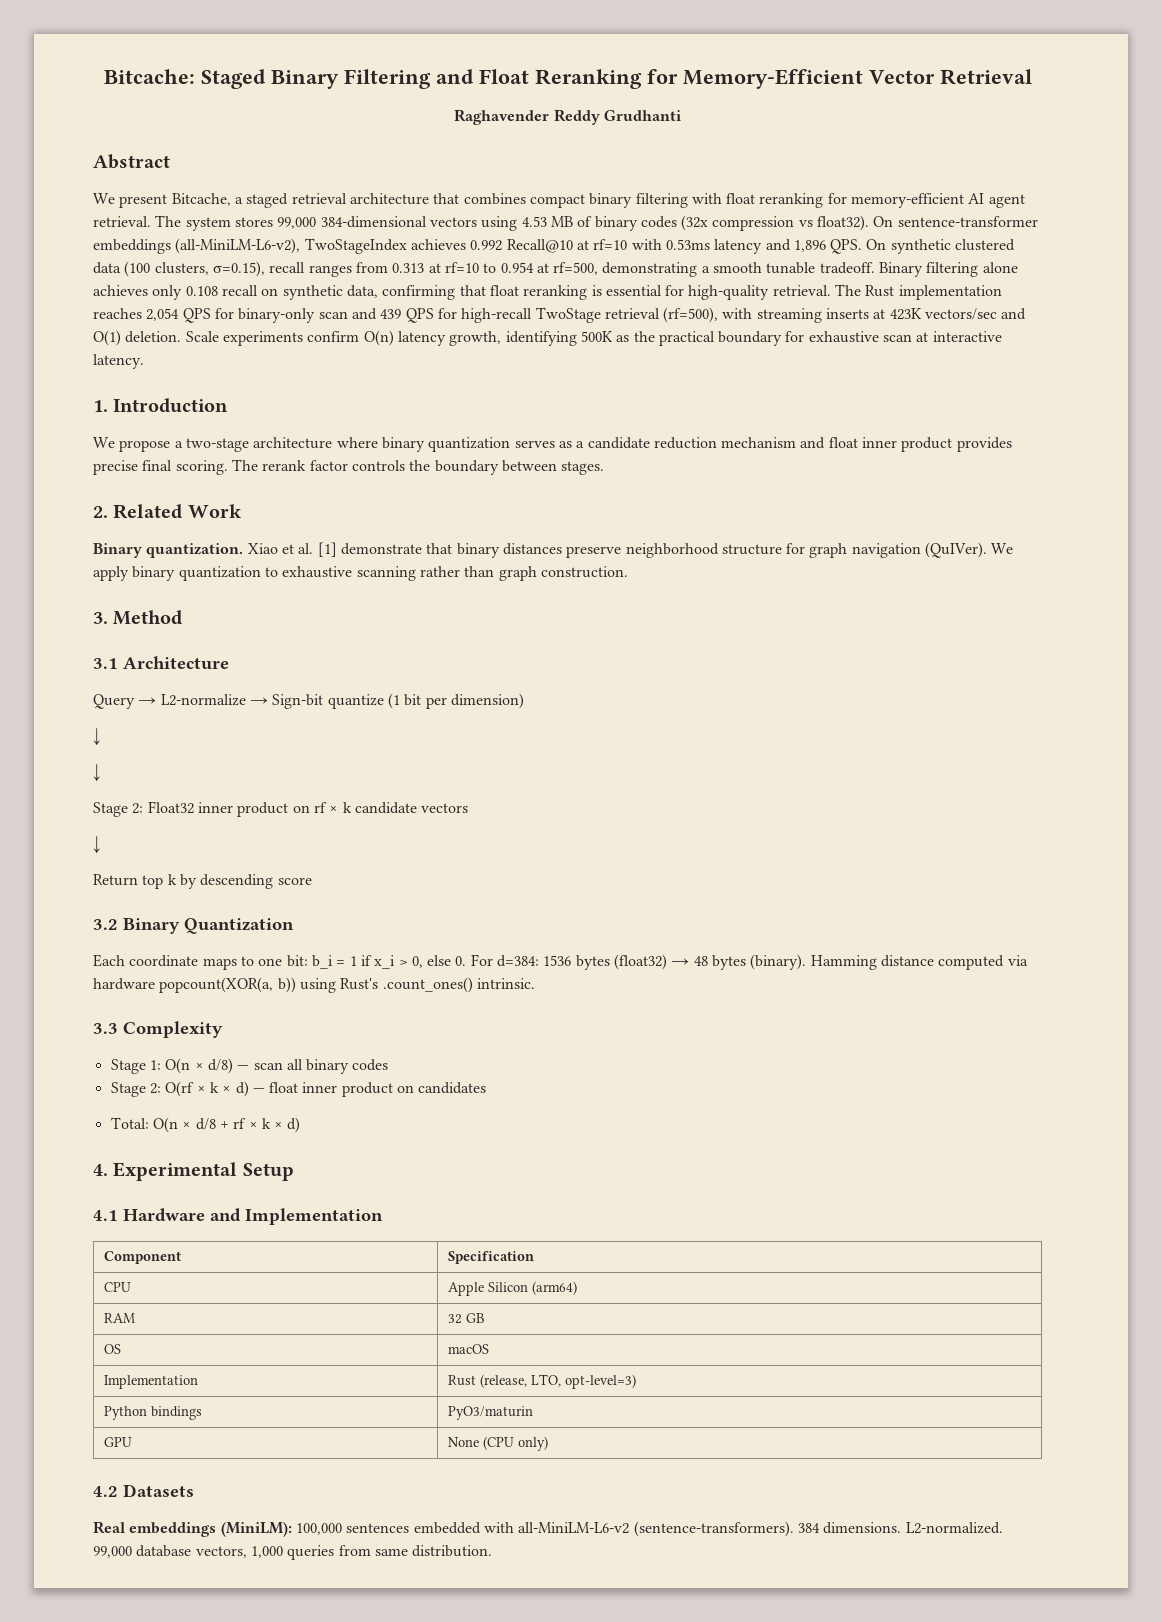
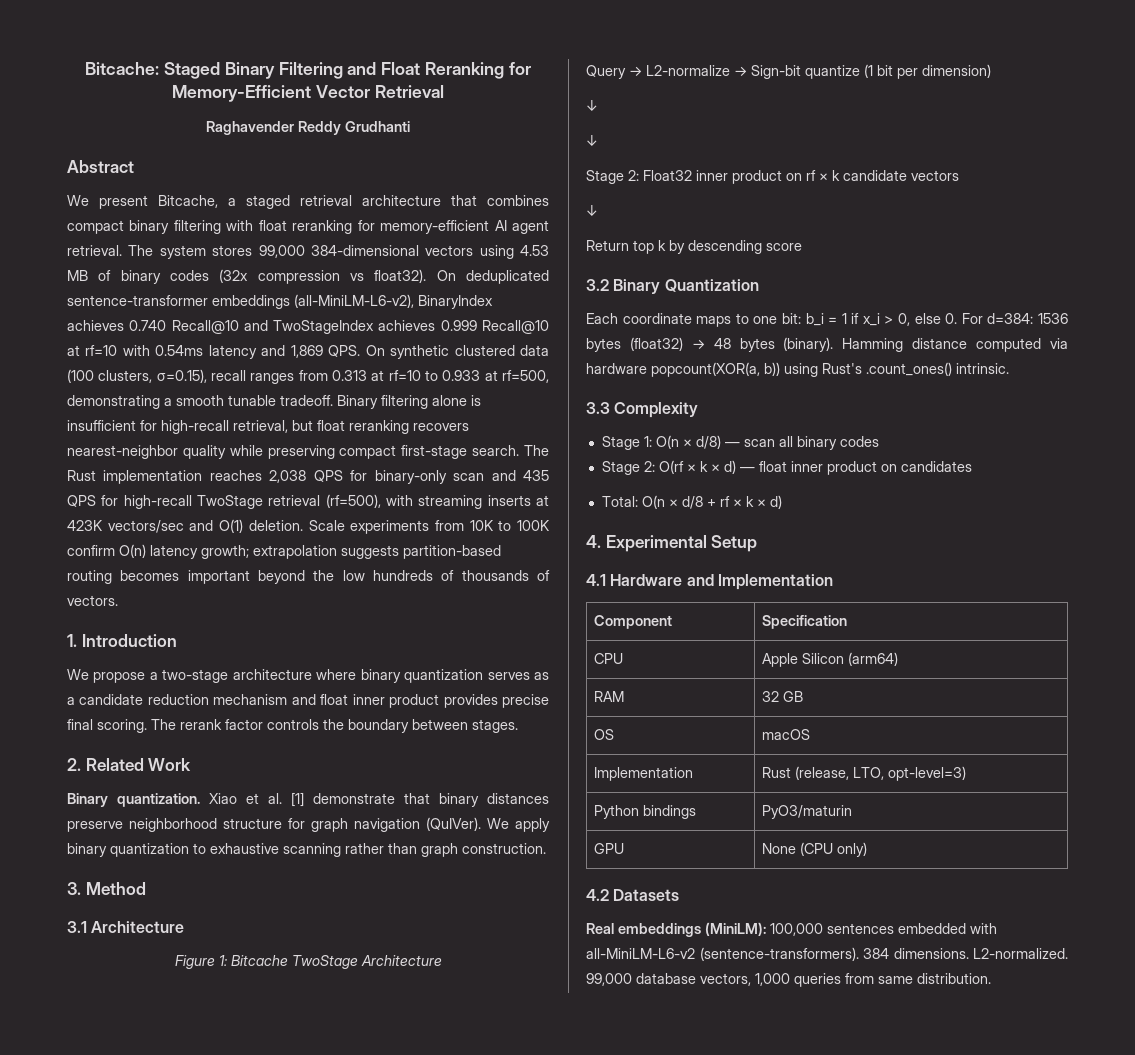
- On sentence-transformer embeddings (all-MiniLM-L6-v2), TwoStageIndex achieves 0.992 Recall@10 at rf=10 with 0.53ms latency and 1,896 QPS. On synthetic clustered data (100 clusters, σ=0.15), recall ranges from 0.313 at rf=10 to 0.954 at rf=500, demonstrating a smooth tunable tradeoff.
+ On deduplicated sentence-transformer embeddings (all-MiniLM-L6-v2), BinaryIndex achieves 0.740 Recall@10 and TwoStageIndex achieves 0.999 Recall@10 at rf=10 with 0.54ms latency and 1,869 QPS. On synthetic clustered data (100 clusters, σ=0.15), recall ranges from 0.313 at rf=10 to 0.933 at rf=500, demonstrating a smooth tunable tradeoff.
- Binary filtering alone achieves only 0.108 recall on synthetic data, confirming that float reranking is essential for high-quality retrieval.
+ Binary filtering alone is insufficient for high-recall retrieval, but float reranking recovers nearest-neighbor quality while preserving compact first-stage search.
- The Rust implementation reaches 2,054 QPS for binary-only scan and 439 QPS for high-recall TwoStage retrieval (rf=500), with streaming inserts at 423K vectors/sec and O(1) deletion.
+ The Rust implementation reaches 2,038 QPS for binary-only scan and 435 QPS for high-recall TwoStage retrieval (rf=500), with streaming inserts at 423K vectors/sec and O(1) deletion.
- Scale experiments confirm O(n) latency growth, identifying 500K as the practical boundary for exhaustive scan at interactive latency.
+ Scale experiments from 10K to 100K confirm O(n) latency growth; extrapolation suggests partition-based routing becomes important beyond the low hundreds of thousands of vectors.
+ Figure 1: Bitcache TwoStage Architecture

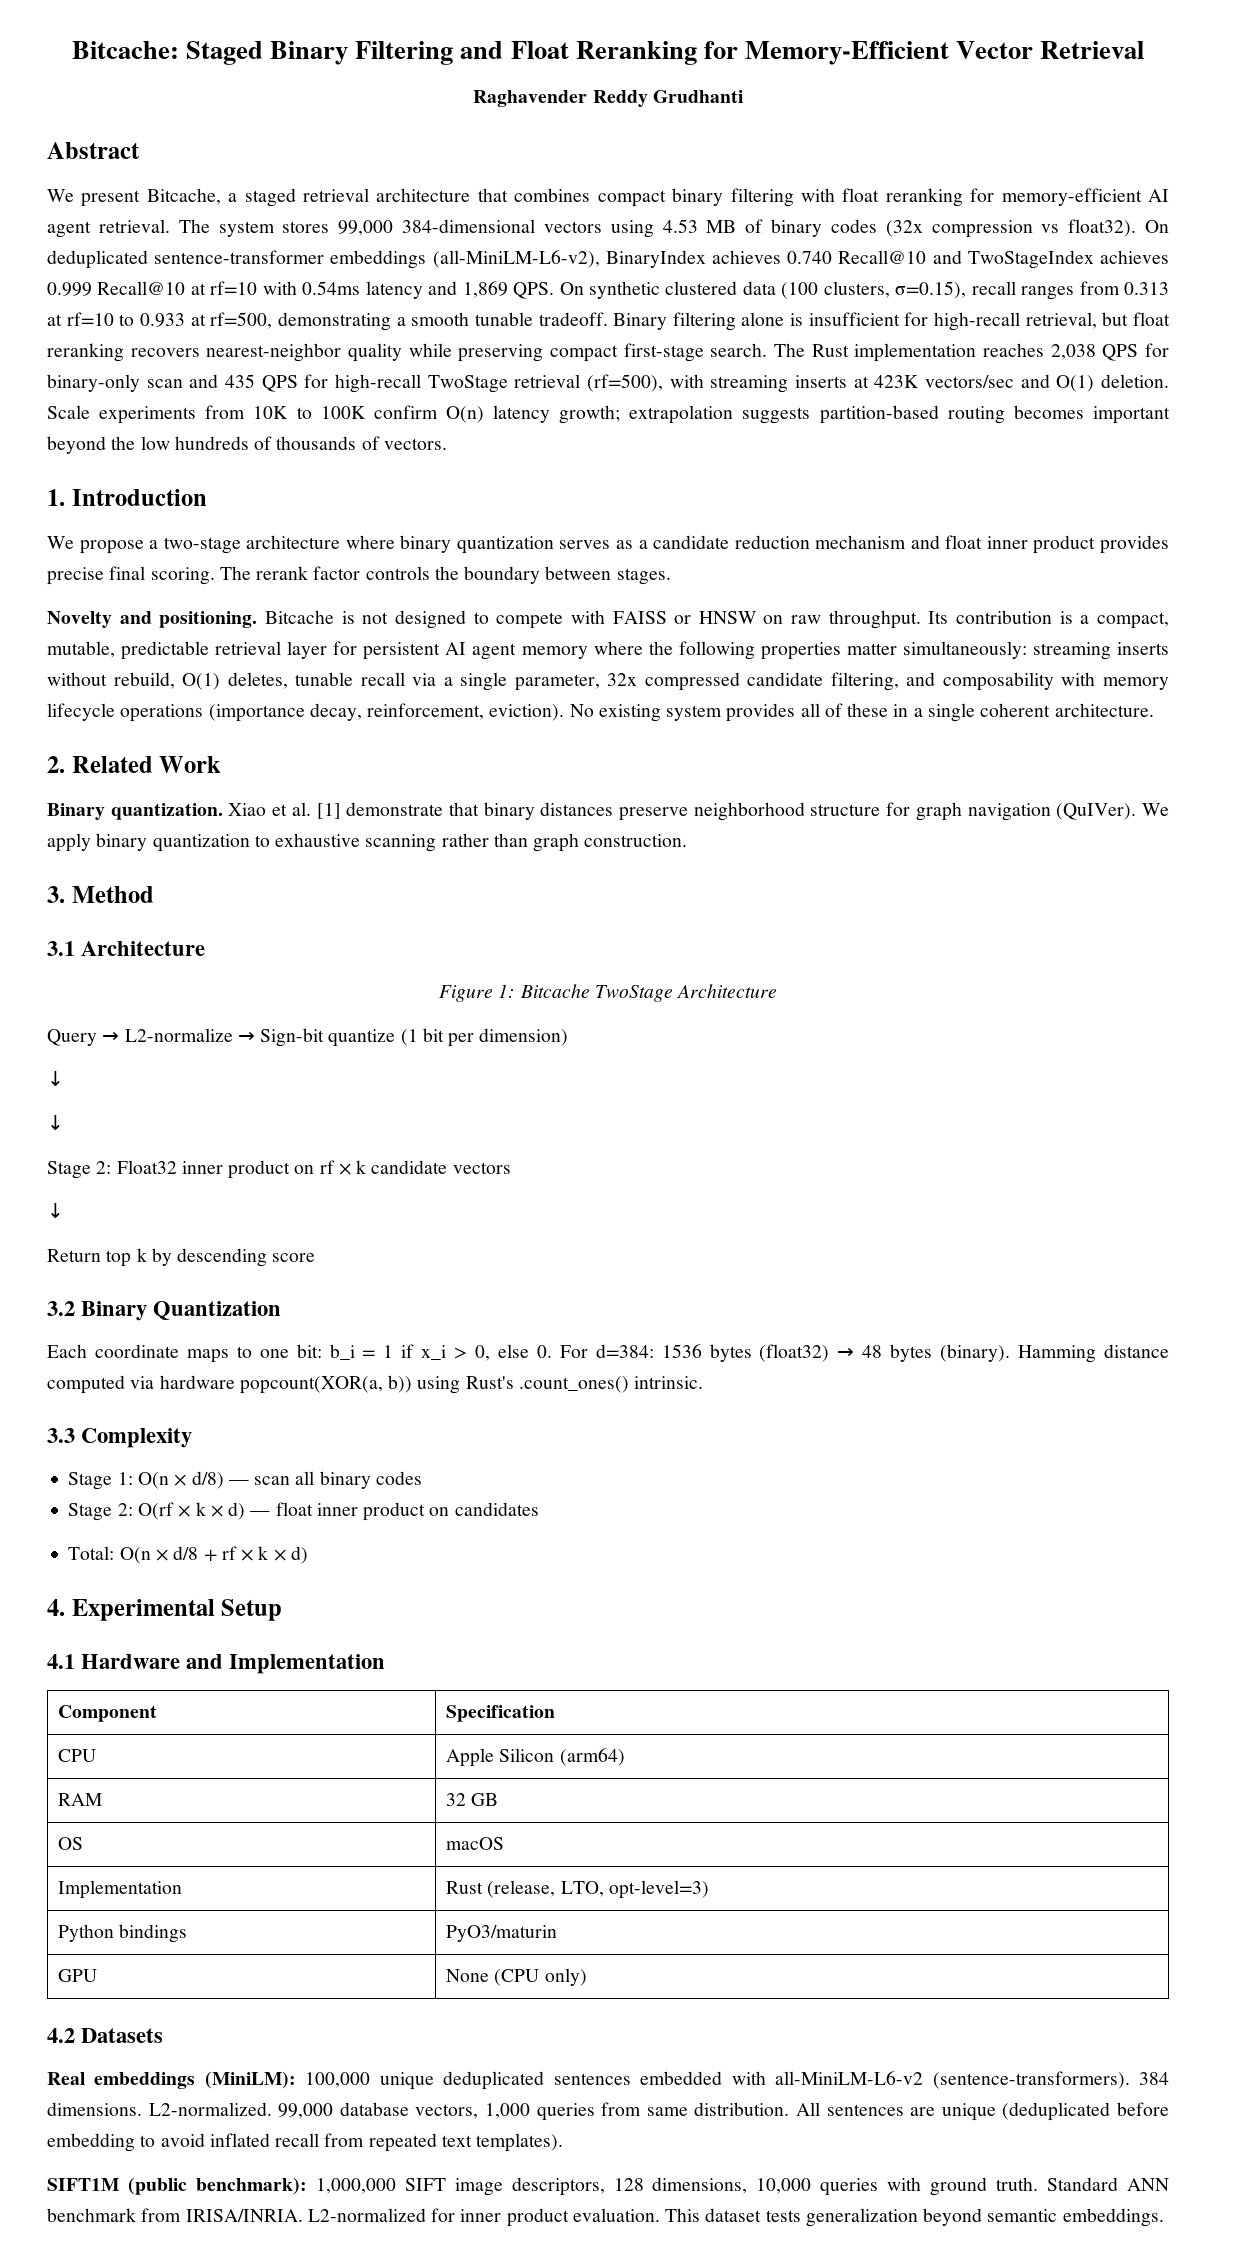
+ Novelty and positioning. Bitcache is not designed to compete with FAISS or HNSW on raw throughput. Its contribution is a compact, mutable, predictable retrieval layer for persistent AI agent memory where the following properties matter simultaneously: streaming inserts without rebuild, O(1) deletes, tunable recall via a single parameter, 32x compressed candidate filtering, and composability with memory lifecycle operations (importance decay, reinforcement, eviction). No existing system provides all of these in a single coherent architecture.
- Real embeddings (MiniLM): 100,000 sentences embedded with all-MiniLM-L6-v2 (sentence-transformers).
+ Real embeddings (MiniLM): 100,000 unique deduplicated sentences embedded with all-MiniLM-L6-v2 (sentence-transformers).
+ All sentences are unique (deduplicated before embedding to avoid inflated recall from repeated text templates).
+ SIFT1M (public benchmark): 1,000,000 SIFT image descriptors, 128 dimensions, 10,000 queries with ground truth. Standard ANN benchmark from IRISA/INRIA. L2-normalized for inner product evaluation. This dataset tests generalization beyond semantic embeddings.

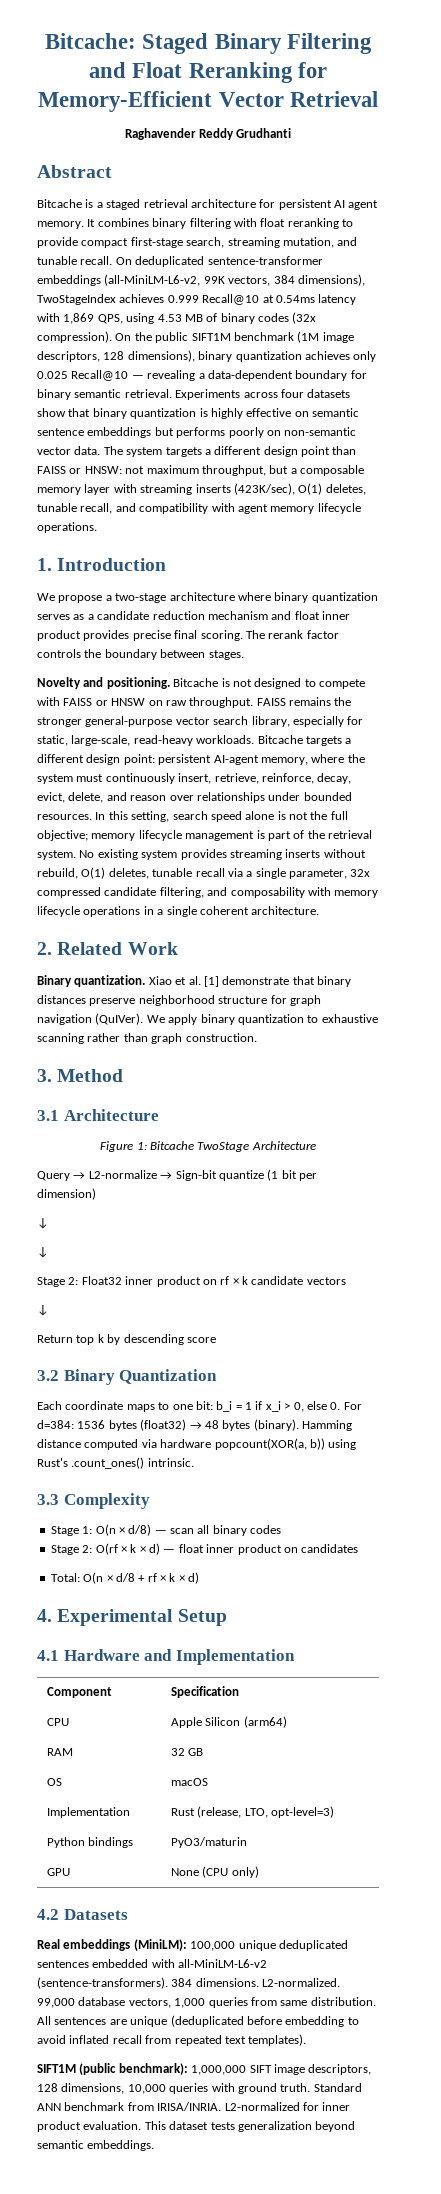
- We present Bitcache, a staged retrieval architecture that combines compact binary filtering with float reranking for memory-efficient AI agent retrieval. The system stores 99,000 384-dimensional vectors using 4.53 MB of binary codes (32x compression vs float32). On deduplicated sentence-transformer embeddings (all-MiniLM-L6-v2), BinaryIndex achieves 0.740 Recall@10 and TwoStageIndex achieves 0.999 Recall@10 at rf=10 with 0.54ms latency and 1,869 QPS. On synthetic clustered data (100 clusters, σ=0.15), recall ranges from 0.313 at rf=10 to 0.933 at rf=500, demonstrating a smooth tunable tradeoff. Binary filtering alone is insufficient for high-recall retrieval, but float reranking recovers nearest-neighbor quality while preserving compact first-stage search. The Rust implementation reaches 2,038 QPS for binary-only scan and 435 QPS for high-recall TwoStage retrieval (rf=500), with streaming inserts at 423K vectors/sec and O(1) deletion. Scale experiments from 10K to 100K confirm O(n) latency growth; extrapolation suggests partition-based routing becomes important beyond the low hundreds of thousands of vectors.
+ Bitcache is a staged retrieval architecture for persistent AI agent memory. It combines binary filtering with float reranking to provide compact first-stage search, streaming mutation, and tunable recall. On deduplicated sentence-transformer embeddings (all-MiniLM-L6-v2, 99K vectors, 384 dimensions), TwoStageIndex achieves 0.999 Recall@10 at 0.54ms latency with 1,869 QPS, using 4.53 MB of binary codes (32x compression). On the public SIFT1M benchmark (1M image descriptors, 128 dimensions), binary quantization achieves only 0.025 Recall@10 — revealing a data-dependent boundary for binary semantic retrieval. Experiments across four datasets show that binary quantization is highly effective on semantic sentence embeddings but performs poorly on non-semantic vector data. The system targets a different design point than FAISS or HNSW: not maximum throughput, but a composable memory layer with streaming inserts (423K/sec), O(1) deletes, tunable recall, and compatibility with agent memory lifecycle operations.
- Its contribution is a compact, mutable, predictable retrieval layer for persistent AI agent memory where the following properties matter simultaneously: streaming inserts without rebuild, O(1) deletes, tunable recall via a single parameter, 32x compressed candidate filtering, and composability with memory lifecycle operations (importance decay, reinforcement, eviction). No existing system provides all of these in a single coherent architecture.
+ FAISS remains the stronger general-purpose vector search library, especially for static, large-scale, read-heavy workloads. Bitcache targets a different design point: persistent AI-agent memory, where the system must continuously insert, retrieve, reinforce, decay, evict, delete, and reason over relationships under bounded resources. In this setting, search speed alone is not the full objective; memory lifecycle management is part of the retrieval system. No existing system provides streaming inserts without rebuild, O(1) deletes, tunable recall via a single parameter, 32x compressed candidate filtering, and composability with memory lifecycle operations in a single coherent architecture.

